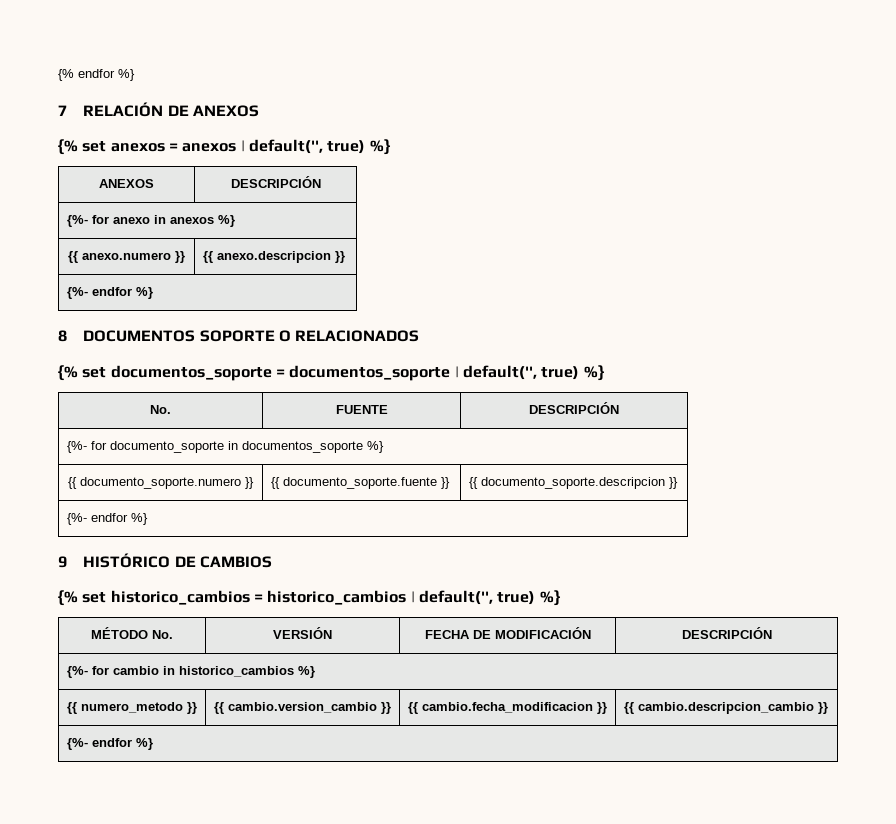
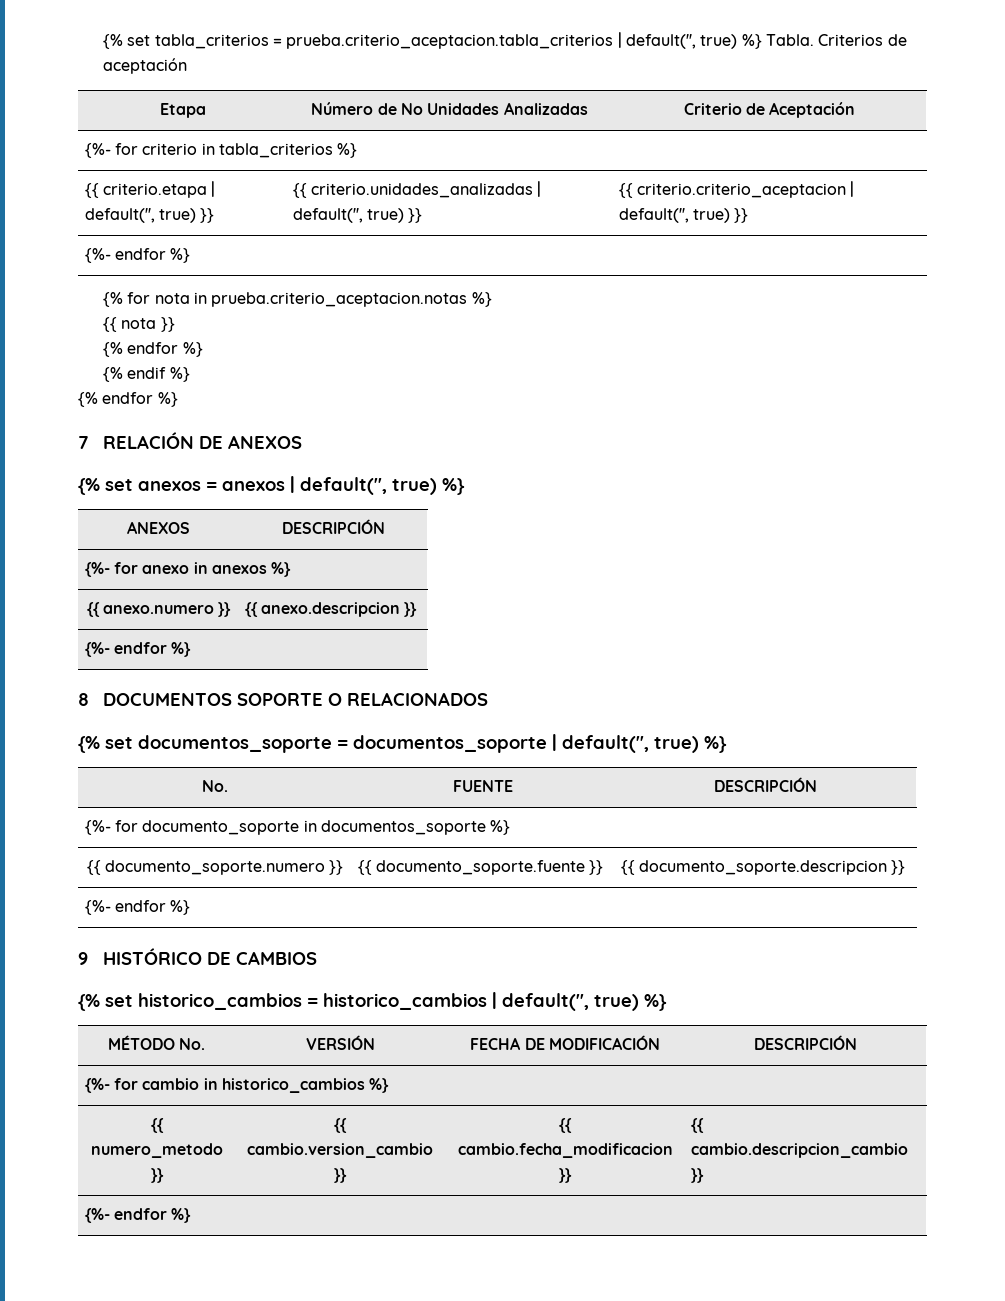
+ {% set tabla_criterios = prueba.criterio_aceptacion.tabla_criterios | default('', true) %} Tabla. Criterios de aceptación
+ Etapa | Número de No Unidades Analizadas | Criterio de Aceptación
+ {%- for criterio in tabla_criterios %}
+ {{ criterio.etapa | default('', true) }} | {{ criterio.unidades_analizadas | default('', true) }} | {{ criterio.criterio_aceptacion | default('', true) }}
+ {%- endfor %}
+ {% for nota in prueba.criterio_aceptacion.notas %}
+ {{ nota }}
+ {% endfor %}
+ {% endif %}

